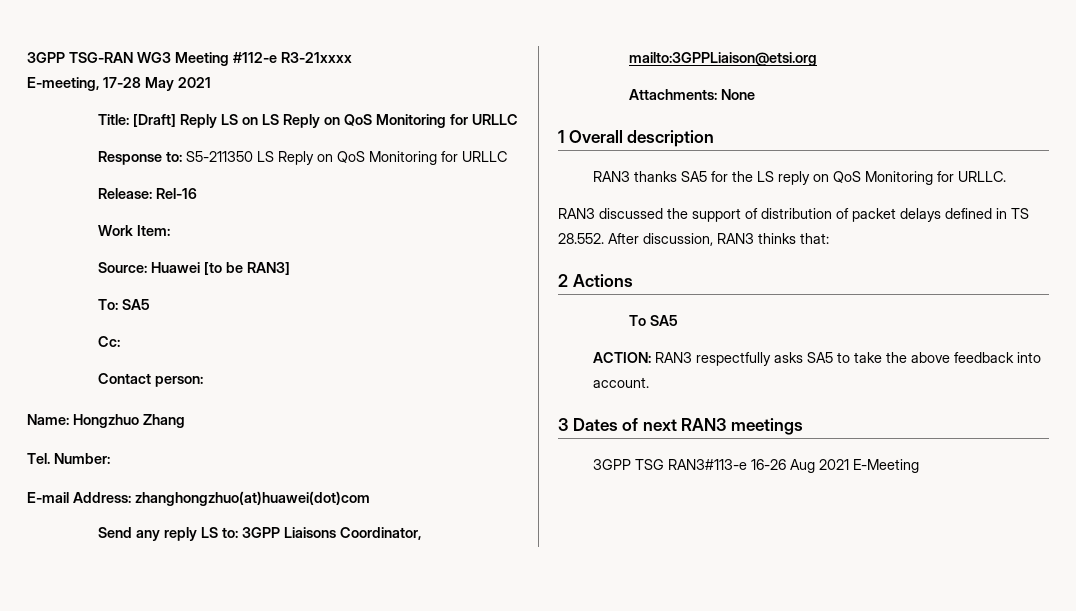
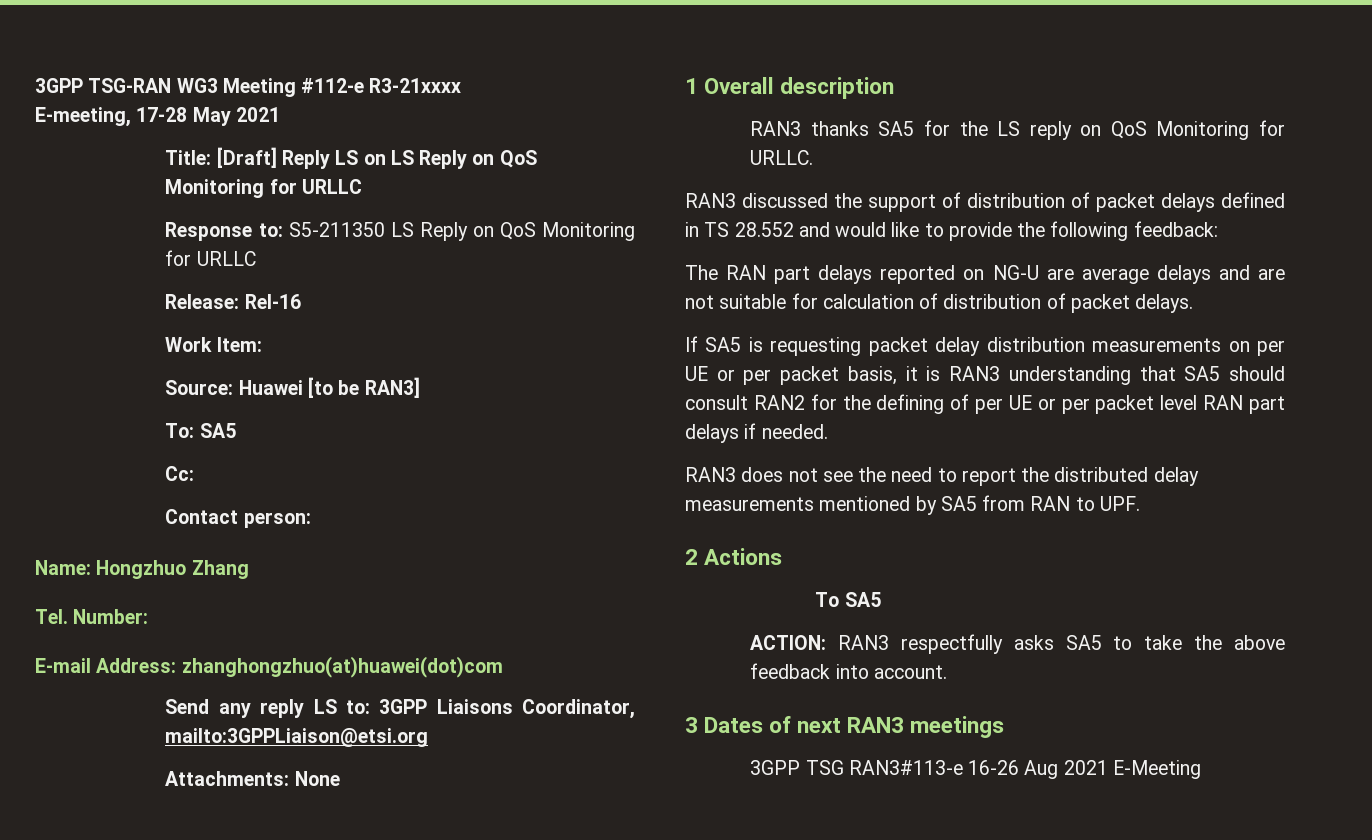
- RAN3 discussed the support of distribution of packet delays defined in TS 28.552. After discussion, RAN3 thinks that:
+ RAN3 discussed the support of distribution of packet delays defined in TS 28.552 and would like to provide the following feedback:
+ The RAN part delays reported on NG-U are average delays and are not suitable for calculation of distribution of packet delays.
+ If SA5 is requesting packet delay distribution measurements on per UE or per packet basis, it is RAN3 understanding that SA5 should consult RAN2 for the defining of per UE or per packet level RAN part delays if needed.
+ RAN3 does not see the need to report the distributed delay measurements mentioned by SA5 from RAN to UPF.

